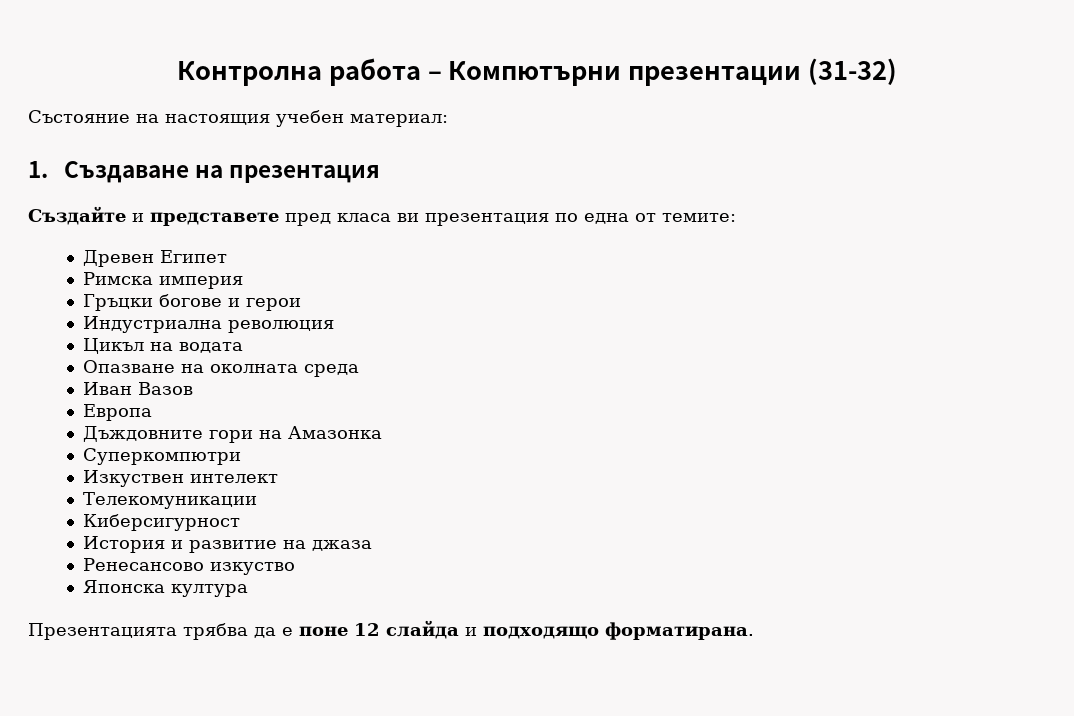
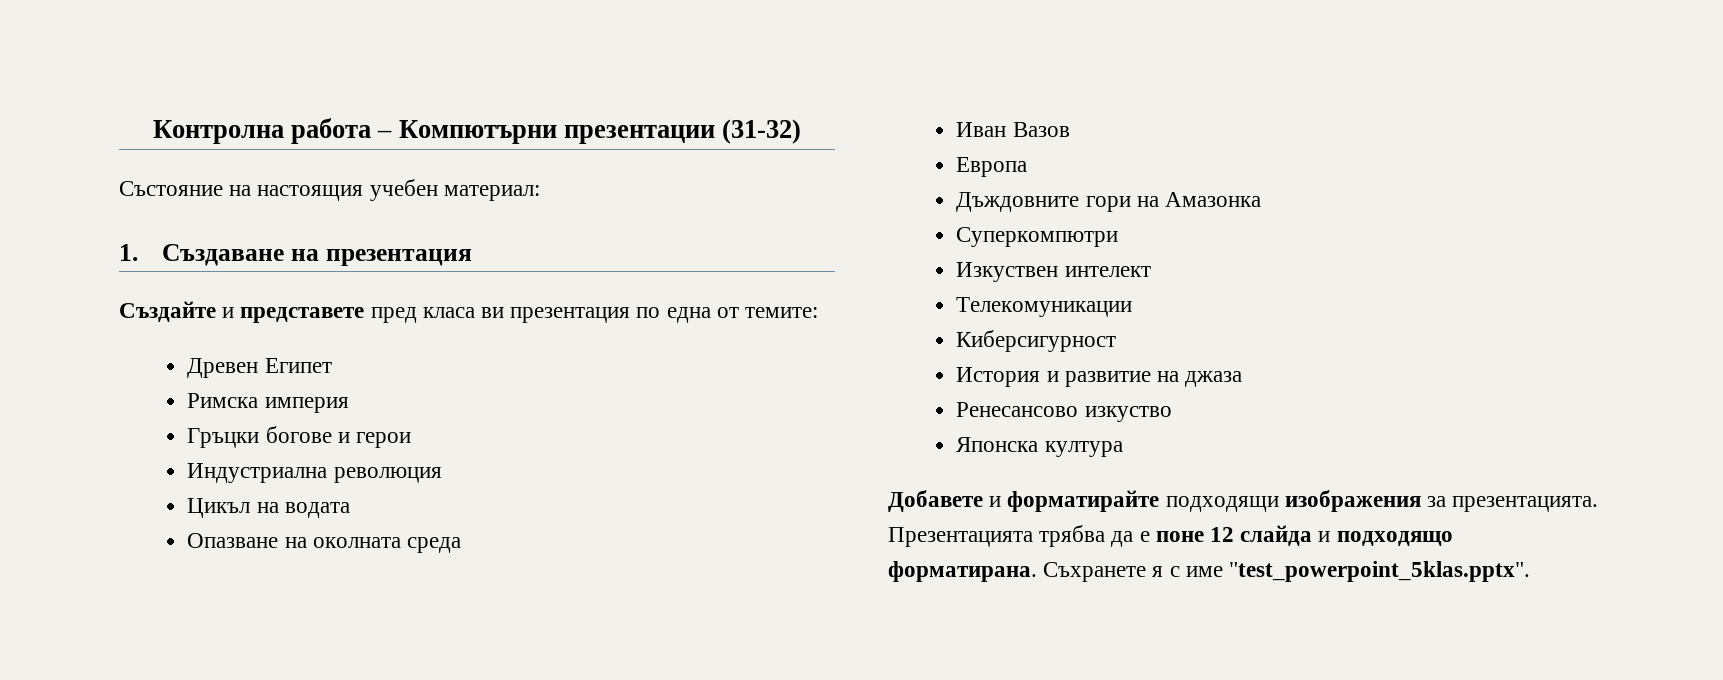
+ Добавете и форматирайте подходящи изображения за презентацията.
+ Съхранете я с име "test_powerpoint_5klas.pptx".

